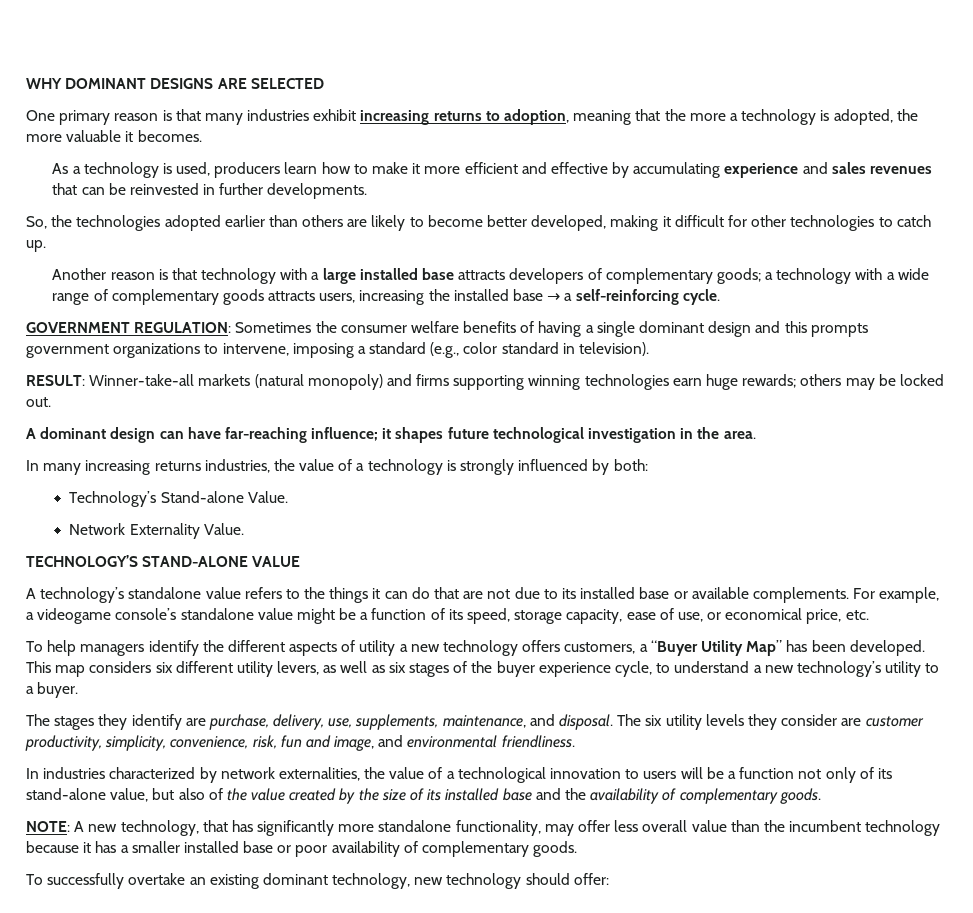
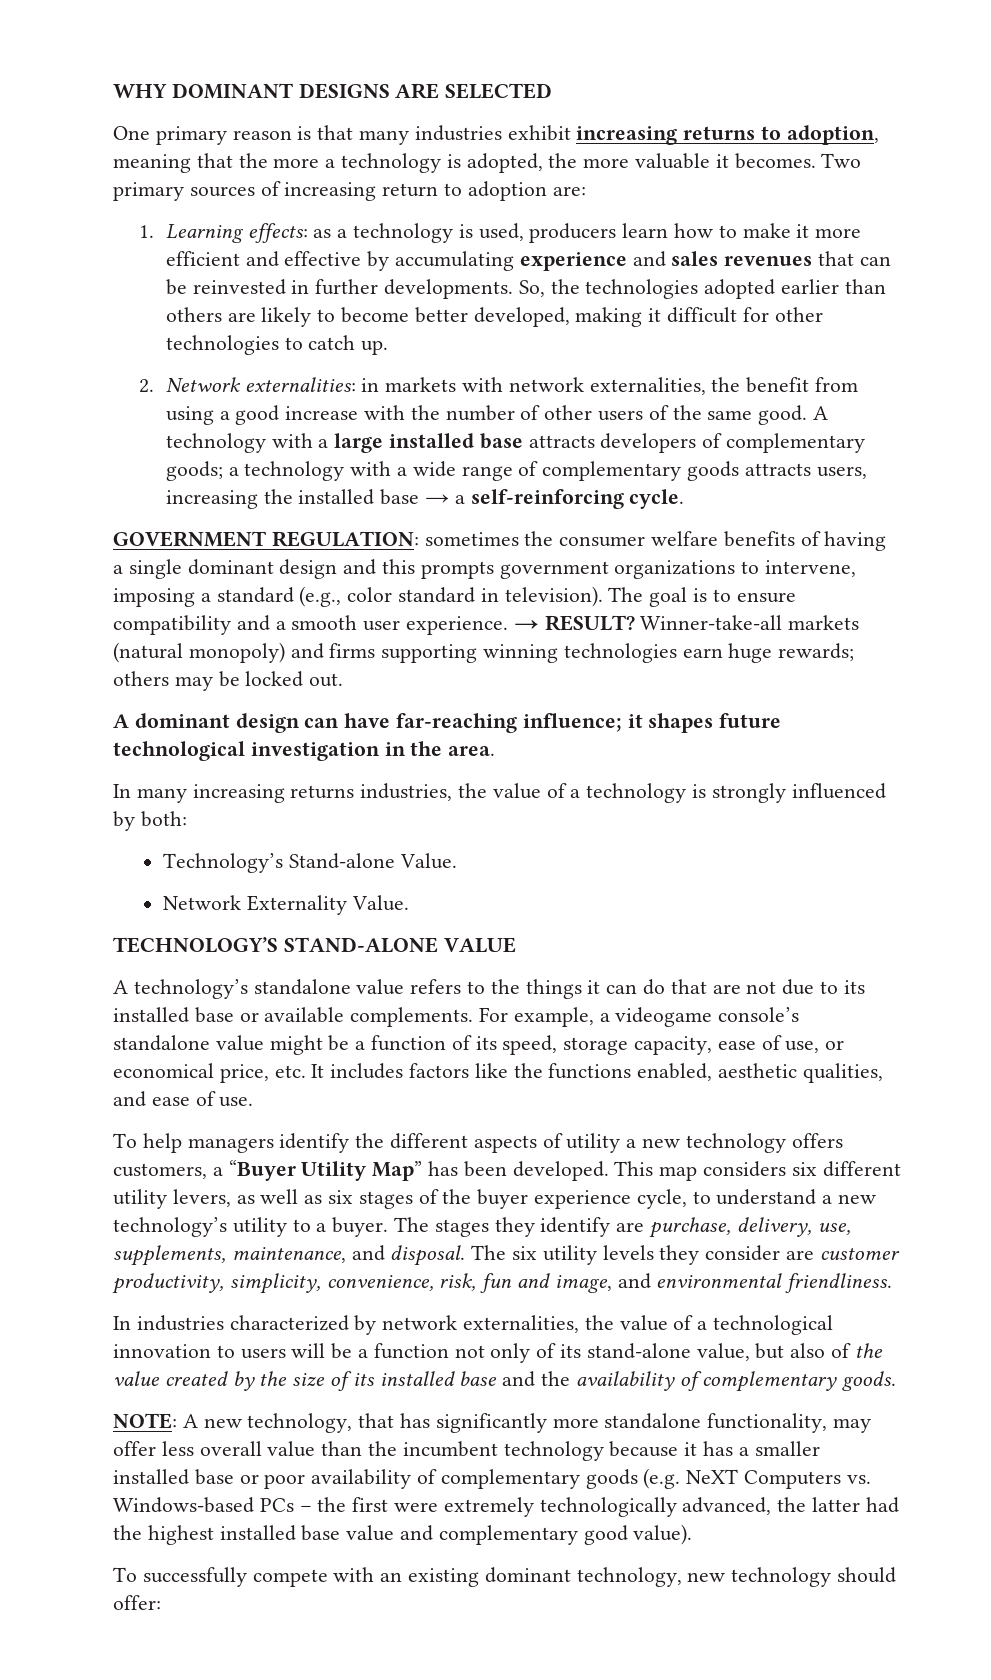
- One primary reason is that many industries exhibit increasing returns to adoption, meaning that the more a technology is adopted, the more valuable it becomes.
- As a technology is used, producers learn how to make it more efficient and effective by accumulating experience and sales revenues that can be reinvested in further developments.
- So, the technologies adopted earlier than others are likely to become better developed, making it difficult for other technologies to catch up.
+ One primary reason is that many industries exhibit increasing returns to adoption, meaning that the more a technology is adopted, the more valuable it becomes. Two primary sources of increasing return to adoption are:
+ 1. Learning effects: as a technology is used, producers learn how to make it more efficient and effective by accumulating experience and sales revenues that can be reinvested in further developments. So, the technologies adopted earlier than others are likely to become better developed, making it difficult for other technologies to catch up.
- Another reason is that technology with a large installed base attracts developers of complementary goods; a technology with a wide range of complementary goods attracts users, increasing the installed base → a self-reinforcing cycle.
+ 2. Network externalities: in markets with network externalities, the benefit from using a good increase with the number of other users of the same good. A technology with a large installed base attracts developers of complementary goods; a technology with a wide range of complementary goods attracts users, increasing the installed base → a self-reinforcing cycle.
- GOVERNMENT REGULATION: Sometimes the consumer welfare benefits of having a single dominant design and this prompts government organizations to intervene, imposing a standard (e.g., color standard in television).
- RESULT: Winner-take-all markets (natural monopoly) and firms supporting winning technologies earn huge rewards; others may be locked out.
+ GOVERNMENT REGULATION: sometimes the consumer welfare benefits of having a single dominant design and this prompts government organizations to intervene, imposing a standard (e.g., color standard in television). The goal is to ensure compatibility and a smooth user experience. → RESULT? Winner-take-all markets (natural monopoly) and firms supporting winning technologies earn huge rewards; others may be locked out.
- For example, a videogame console’s standalone value might be a function of its speed, storage capacity, ease of use, or economical price, etc.
+ For example, a videogame console’s standalone value might be a function of its speed, storage capacity, ease of use, or economical price, etc. It includes factors like the functions enabled, aesthetic qualities, and ease of use.
- This map considers six different utility levers, as well as six stages of the buyer experience cycle, to understand a new technology’s utility to a buyer.
- The stages they identify are purchase, delivery, use, supplements, maintenance, and disposal.
+ This map considers six different utility levers, as well as six stages of the buyer experience cycle, to understand a new technology’s utility to a buyer. The stages they identify are purchase, delivery, use, supplements, maintenance, and disposal.
- NOTE: A new technology, that has significantly more standalone functionality, may offer less overall value than the incumbent technology because it has a smaller installed base or poor availability of complementary goods.
+ NOTE: A new technology, that has significantly more standalone functionality, may offer less overall value than the incumbent technology because it has a smaller installed base or poor availability of complementary goods (e.g. NeXT Computers vs. Windows-based PCs – the first were extremely technologically advanced, the latter had the highest installed base value and complementary good value).
- To successfully overtake an existing dominant technology, new technology should offer:
+ To successfully compete with an existing dominant technology, new technology should offer:

